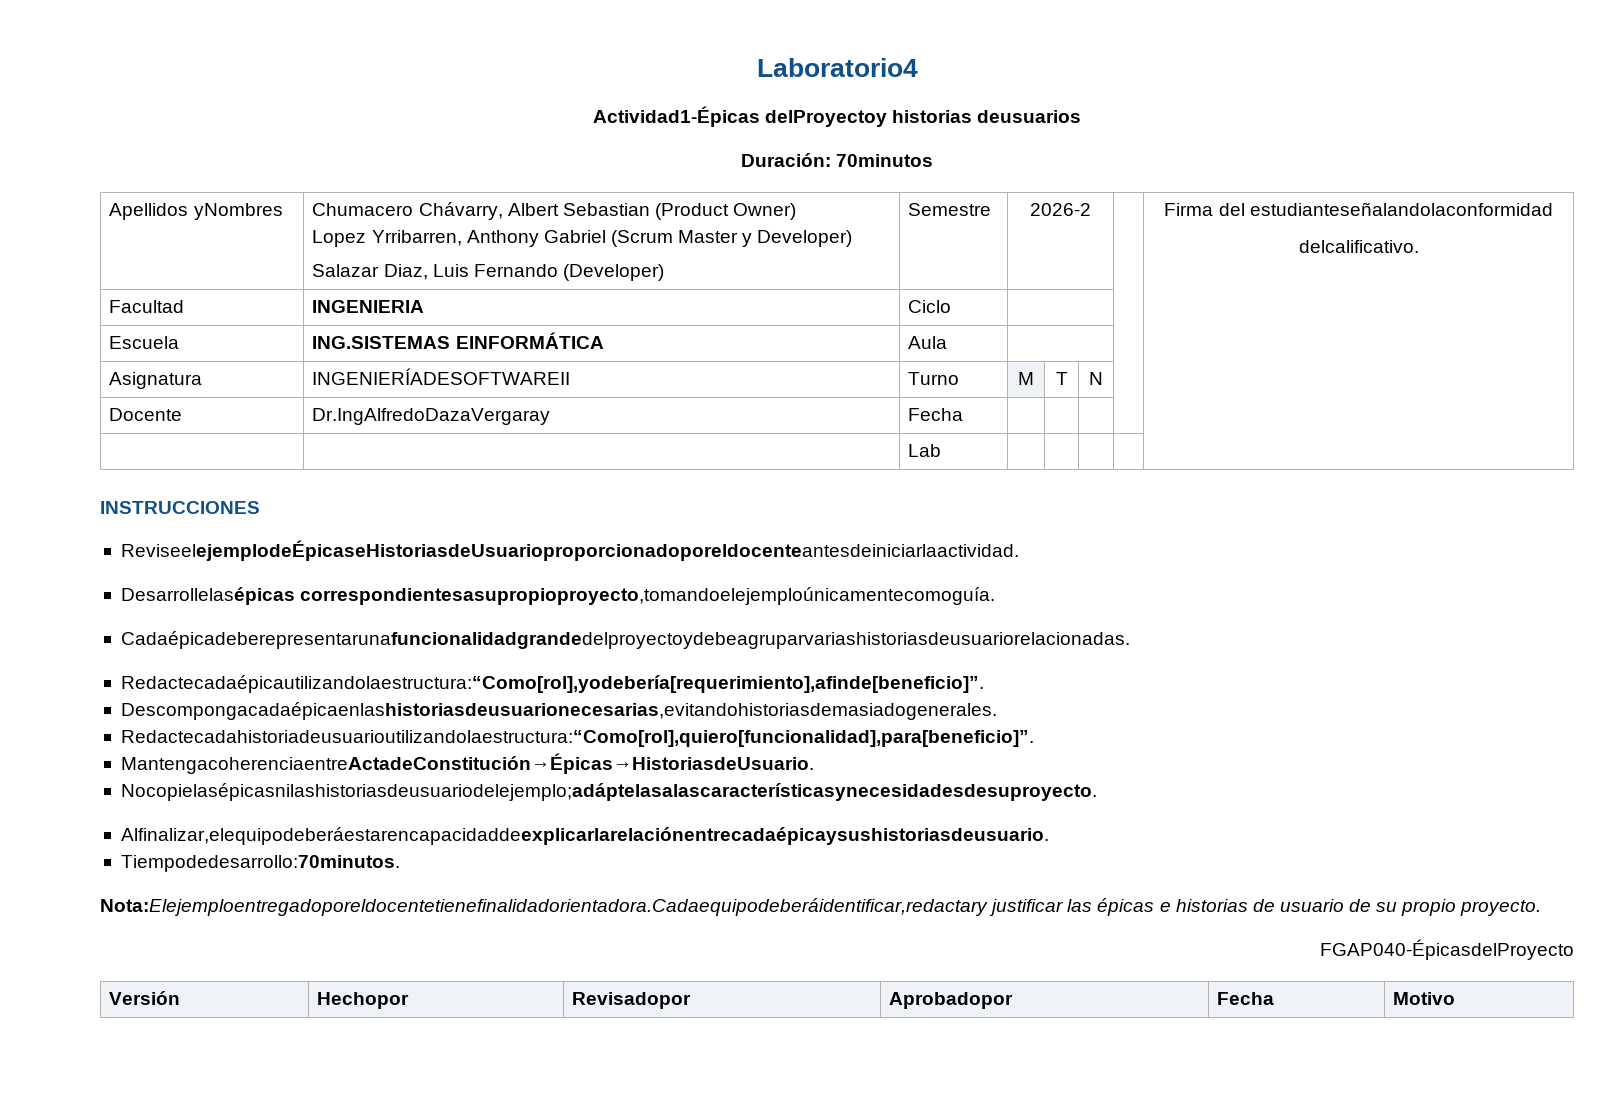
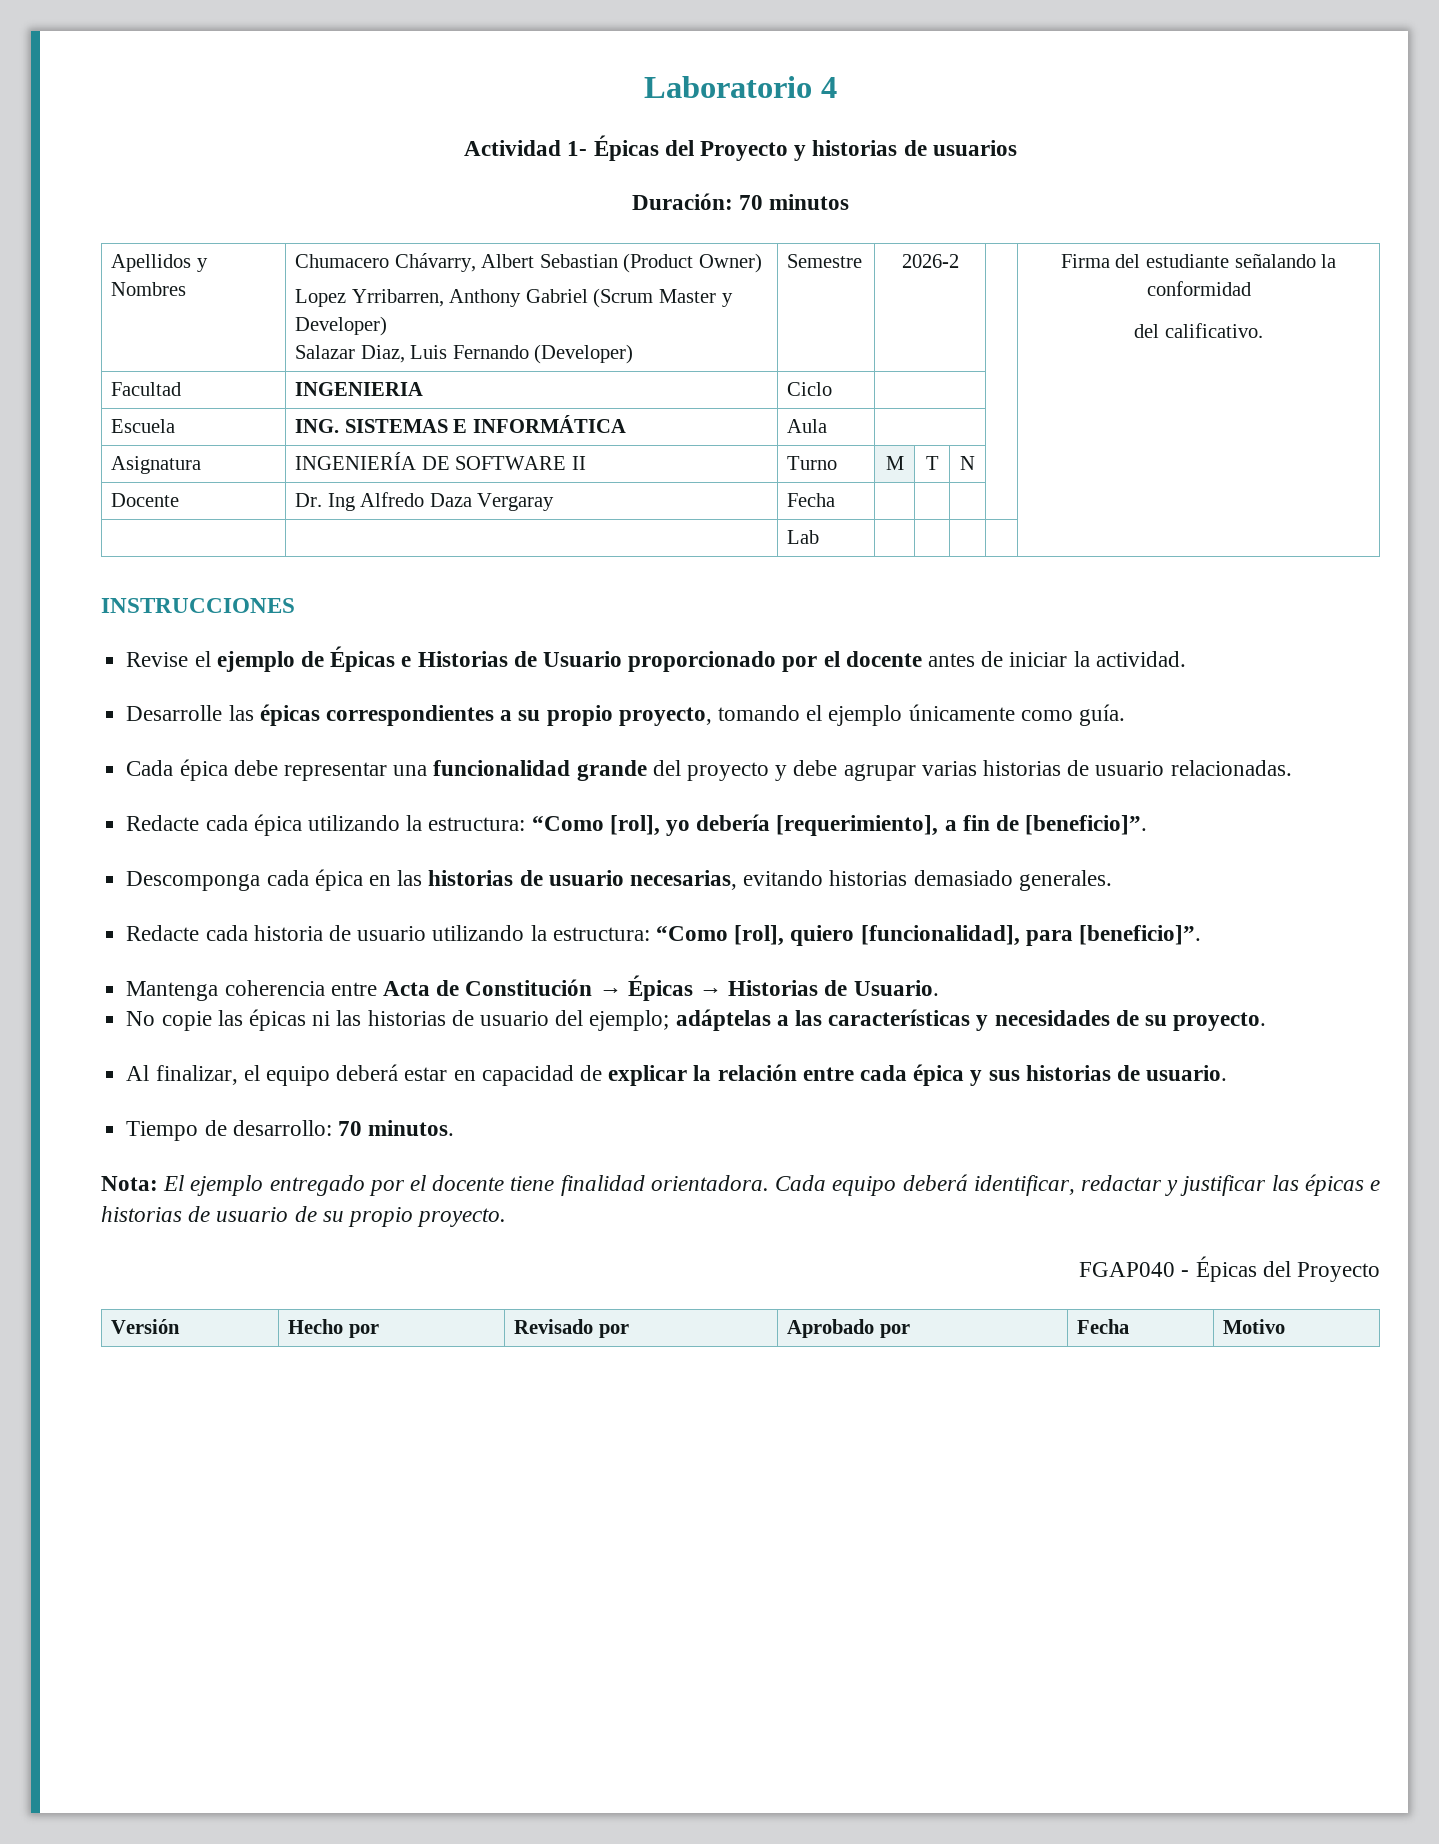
- Laboratorio4
- Actividad1-Épicas delProyectoy historias deusuarios
+ Laboratorio 4
+ Actividad 1- Épicas del Proyecto y historias de usuarios
- Duración: 70minutos
+ Duración: 70 minutos
- Apellidos yNombres | Chumacero Chávarry, Albert Sebastian (Product Owner)
+ Apellidos y Nombres | Chumacero Chávarry, Albert Sebastian (Product Owner)
  Lopez Yrribarren, Anthony Gabriel (Scrum Master y Developer)
- Salazar Diaz, Luis Fernando (Developer) | Semestre | 2026-2 | | Firma del estudianteseñalandolaconformidad
- delcalificativo.
+ Salazar Diaz, Luis Fernando (Developer) | Semestre | 2026-2 | | Firma del estudiante señalando la conformidad
+ del calificativo.
  Facultad | INGENIERIA | Ciclo | | |
- Escuela | ING.SISTEMAS EINFORMÁTICA | Aula | | |
- Asignatura | INGENIERÍADESOFTWAREII | Turno | M | T | N | |
+ Escuela | ING. SISTEMAS E INFORMÁTICA | Aula | | |
+ Asignatura | INGENIERÍA DE SOFTWARE II | Turno | M | T | N | |
- Docente | Dr.IngAlfredoDazaVergaray | Fecha | | | | |
+ Docente | Dr. Ing Alfredo Daza Vergaray | Fecha | | | | |
  | | Lab | | | | |
  INSTRUCCIONES
- ReviseelejemplodeÉpicaseHistoriasdeUsuarioproporcionadoporeldocenteantesdeiniciarlaactividad.
- Desarrollelasépicas correspondientesasupropioproyecto,tomandoelejemploúnicamentecomoguía.
- Cadaépicadeberepresentarunafuncionalidadgrandedelproyectoydebeagruparvariashistoriasdeusuariorelacionadas.
- Redactecadaépicautilizandolaestructura:“Como[rol],yodebería[requerimiento],afinde[beneficio]”.
- Descompongacadaépicaenlashistoriasdeusuarionecesarias,evitandohistoriasdemasiadogenerales.
- Redactecadahistoriadeusuarioutilizandolaestructura:“Como[rol],quiero[funcionalidad],para[beneficio]”.
- MantengacoherenciaentreActadeConstitución→Épicas→HistoriasdeUsuario.
- Nocopielasépicasnilashistoriasdeusuariodelejemplo;adáptelasalascaracterísticasynecesidadesdesuproyecto.
- Alfinalizar,elequipodeberáestarencapacidaddeexplicarlarelaciónentrecadaépicaysushistoriasdeusuario.
- Tiempodedesarrollo:70minutos.
- Nota:Elejemploentregadoporeldocentetienefinalidadorientadora.Cadaequipodeberáidentificar,redactary justificar las épicas e historias de usuario de su propio proyecto.
+ Revise el ejemplo de Épicas e Historias de Usuario proporcionado por el docente antes de iniciar la actividad.
+ Desarrolle las épicas correspondientes a su propio proyecto, tomando el ejemplo únicamente como guía.
+ Cada épica debe representar una funcionalidad grande del proyecto y debe agrupar varias historias de usuario relacionadas.
+ Redacte cada épica utilizando la estructura: “Como [rol], yo debería [requerimiento], a fin de [beneficio]”.
+ Descomponga cada épica en las historias de usuario necesarias, evitando historias demasiado generales.
+ Redacte cada historia de usuario utilizando la estructura: “Como [rol], quiero [funcionalidad], para [beneficio]”.
+ Mantenga coherencia entre Acta de Constitución → Épicas → Historias de Usuario.
+ No copie las épicas ni las historias de usuario del ejemplo; adáptelas a las características y necesidades de su proyecto.
+ Al finalizar, el equipo deberá estar en capacidad de explicar la relación entre cada épica y sus historias de usuario.
+ Tiempo de desarrollo: 70 minutos.
+ Nota: El ejemplo entregado por el docente tiene finalidad orientadora. Cada equipo deberá identificar, redactar y justificar las épicas e historias de usuario de su propio proyecto.
- FGAP040-ÉpicasdelProyecto
- Versión | Hechopor | Revisadopor | Aprobadopor | Fecha | Motivo
+ FGAP040 - Épicas del Proyecto
+ Versión | Hecho por | Revisado por | Aprobado por | Fecha | Motivo

